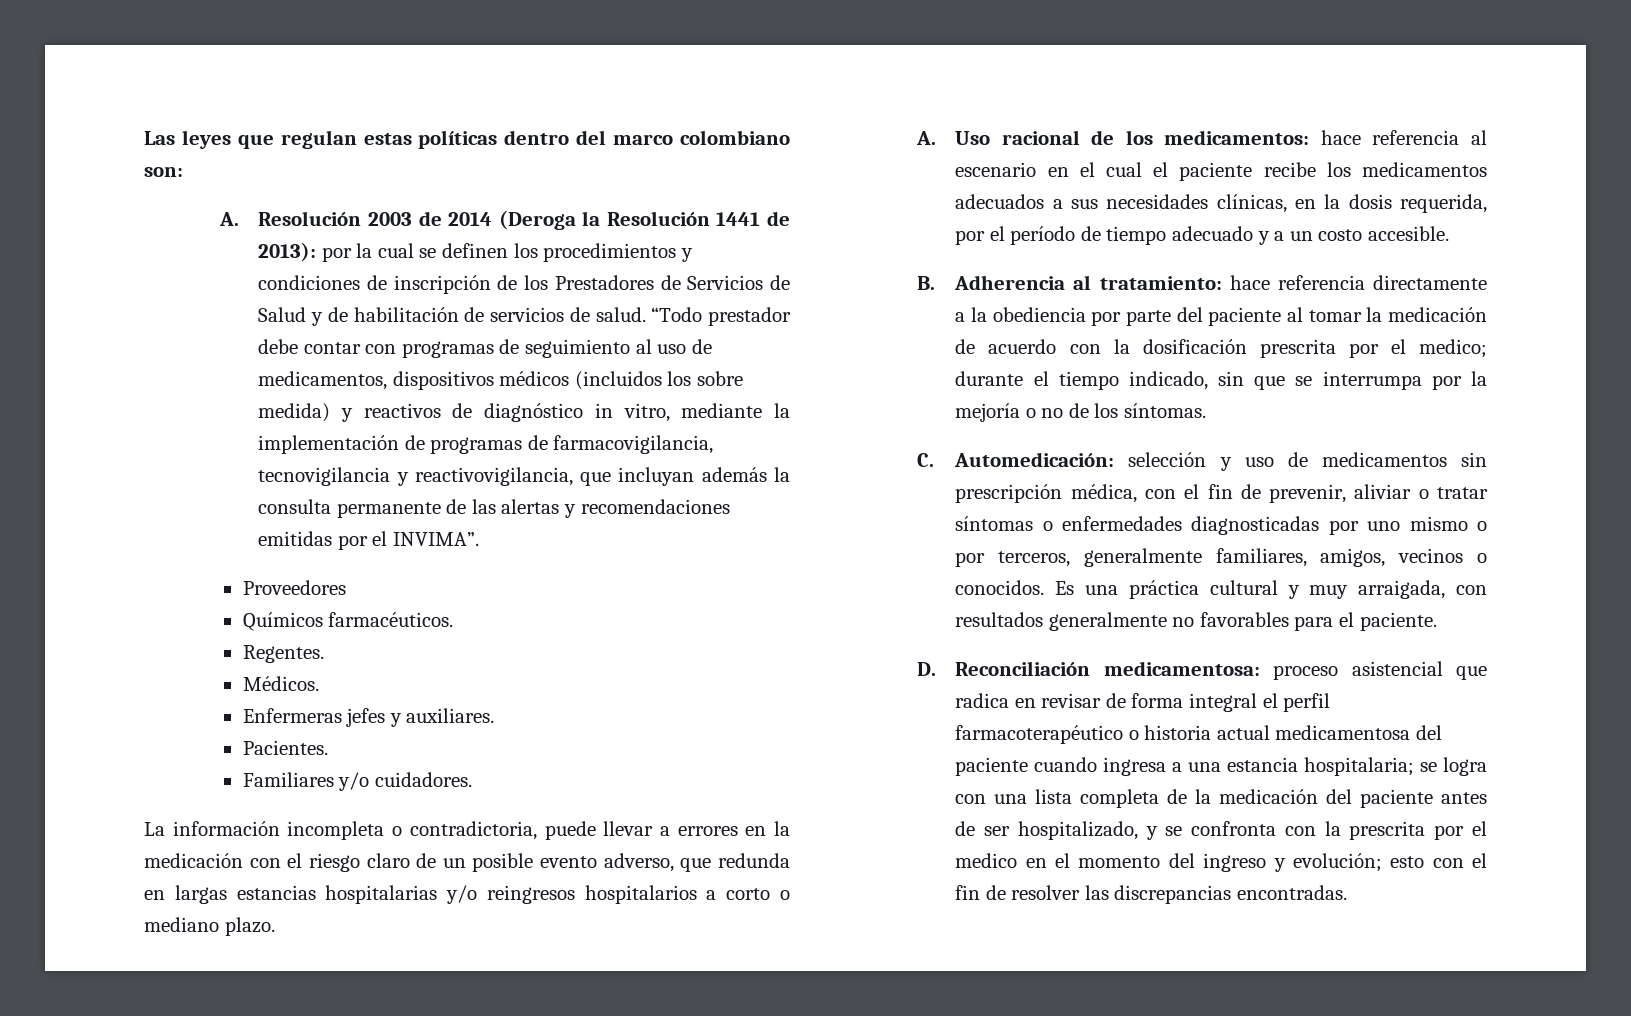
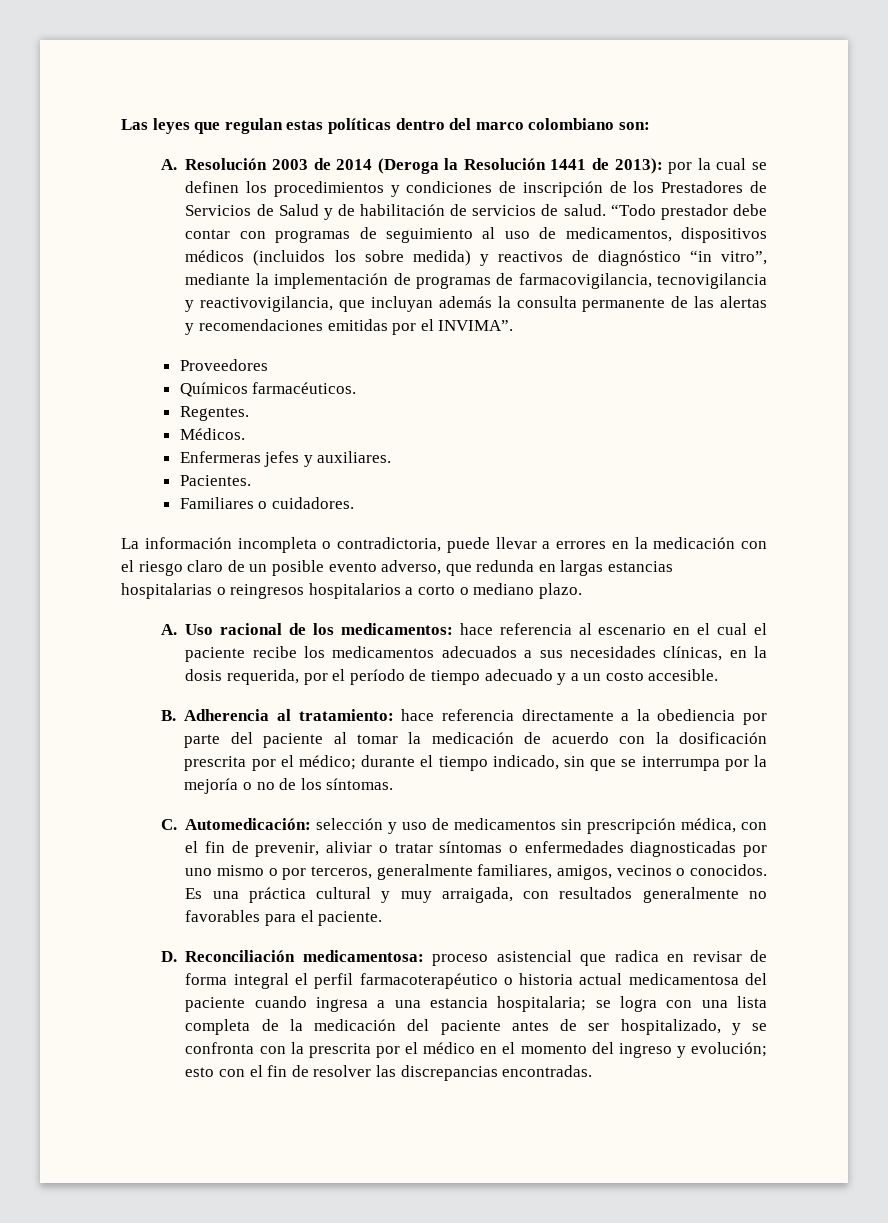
- “Todo prestador debe contar con programas de seguimiento al uso de medicamentos, dispositivos médicos (incluidos los sobre medida) y reactivos de diagnóstico in vitro, mediante la implementación de programas de farmacovigilancia, tecnovigilancia y reactivovigilancia, que incluyan además la consulta permanente de las alertas y recomendaciones emitidas por el INVIMA”.
+ “Todo prestador debe contar con programas de seguimiento al uso de medicamentos, dispositivos médicos (incluidos los sobre medida) y reactivos de diagnóstico “in vitro”, mediante la implementación de programas de farmacovigilancia, tecnovigilancia y reactivovigilancia, que incluyan además la consulta permanente de las alertas y recomendaciones emitidas por el INVIMA”.
- Familiares y/o cuidadores.
+ Familiares o cuidadores.
- La información incompleta o contradictoria, puede llevar a errores en la medicación con el riesgo claro de un posible evento adverso, que redunda en largas estancias hospitalarias y/o reingresos hospitalarios a corto o mediano plazo.
+ La información incompleta o contradictoria, puede llevar a errores en la medicación con el riesgo claro de un posible evento adverso, que redunda en largas estancias hospitalarias o reingresos hospitalarios a corto o mediano plazo.
- B. Adherencia al tratamiento: hace referencia directamente a la obediencia por parte del paciente al tomar la medicación de acuerdo con la dosificación prescrita por el medico; durante el tiempo indicado, sin que se interrumpa por la mejoría o no de los síntomas.
+ B. Adherencia al tratamiento: hace referencia directamente a la obediencia por parte del paciente al tomar la medicación de acuerdo con la dosificación prescrita por el médico; durante el tiempo indicado, sin que se interrumpa por la mejoría o no de los síntomas.
- se logra con una lista completa de la medicación del paciente antes de ser hospitalizado, y se confronta con la prescrita por el medico en el momento del ingreso y evolución;
+ se logra con una lista completa de la medicación del paciente antes de ser hospitalizado, y se confronta con la prescrita por el médico en el momento del ingreso y evolución;

